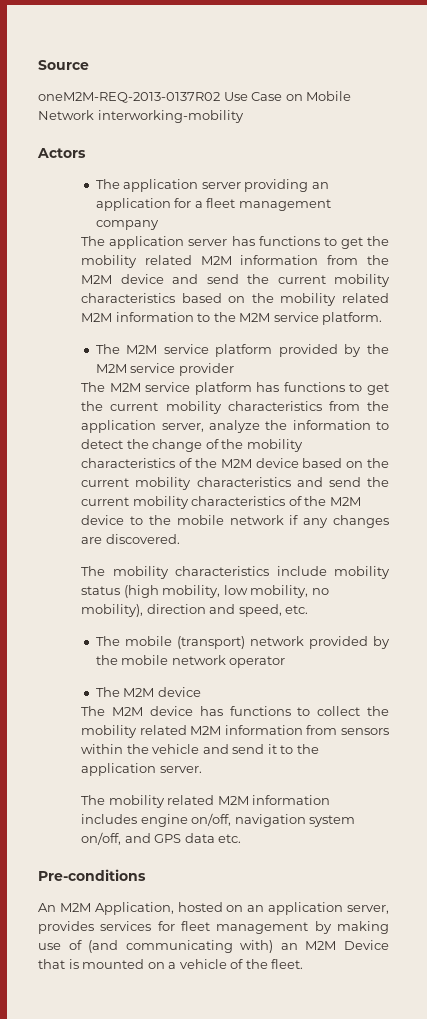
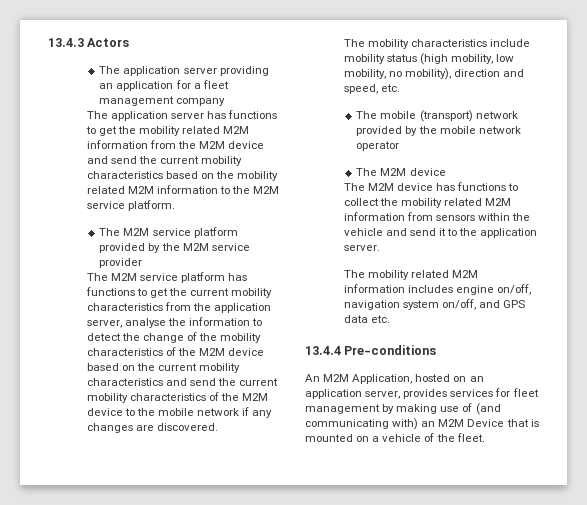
- Source
- oneM2M-REQ-2013-0137R02 Use Case on Mobile Network interworking-mobility
- Actors
+ 13.4.3 Actors
- The M2M service platform has functions to get the current mobility characteristics from the application server, analyze the information to detect the change of the mobility characteristics of the M2M device based on the current mobility characteristics and send the current mobility characteristics of the M2M device to the mobile network if any changes are discovered.
+ The M2M service platform has functions to get the current mobility characteristics from the application server, analyse the information to detect the change of the mobility characteristics of the M2M device based on the current mobility characteristics and send the current mobility characteristics of the M2M device to the mobile network if any changes are discovered.
- Pre-conditions
+ 13.4.4 Pre-conditions

